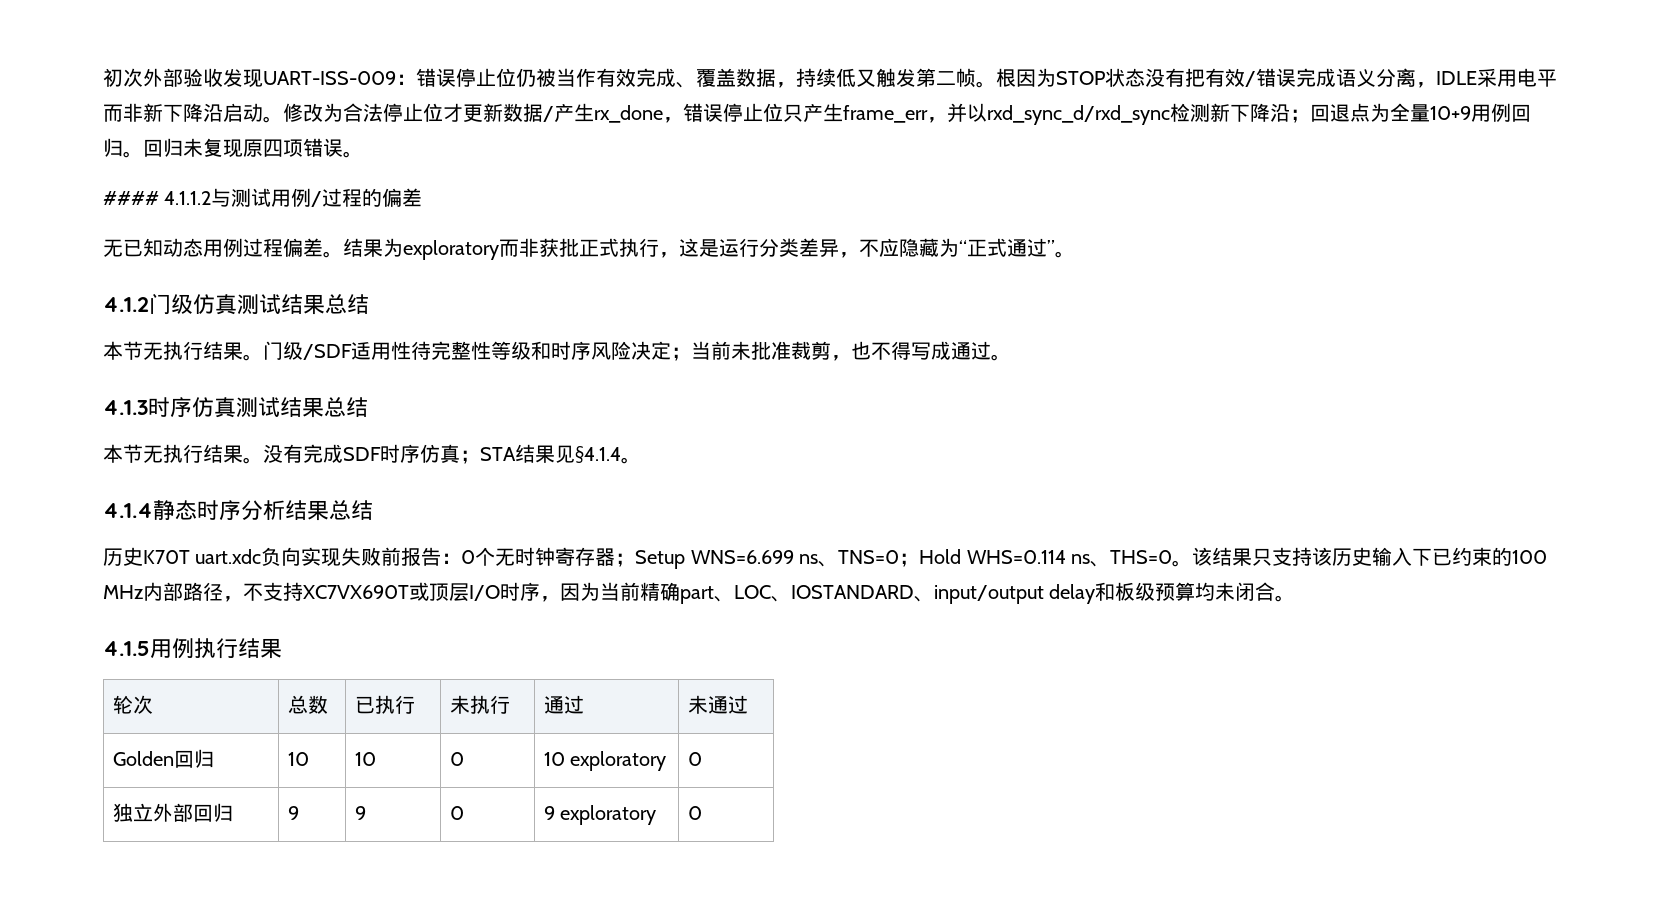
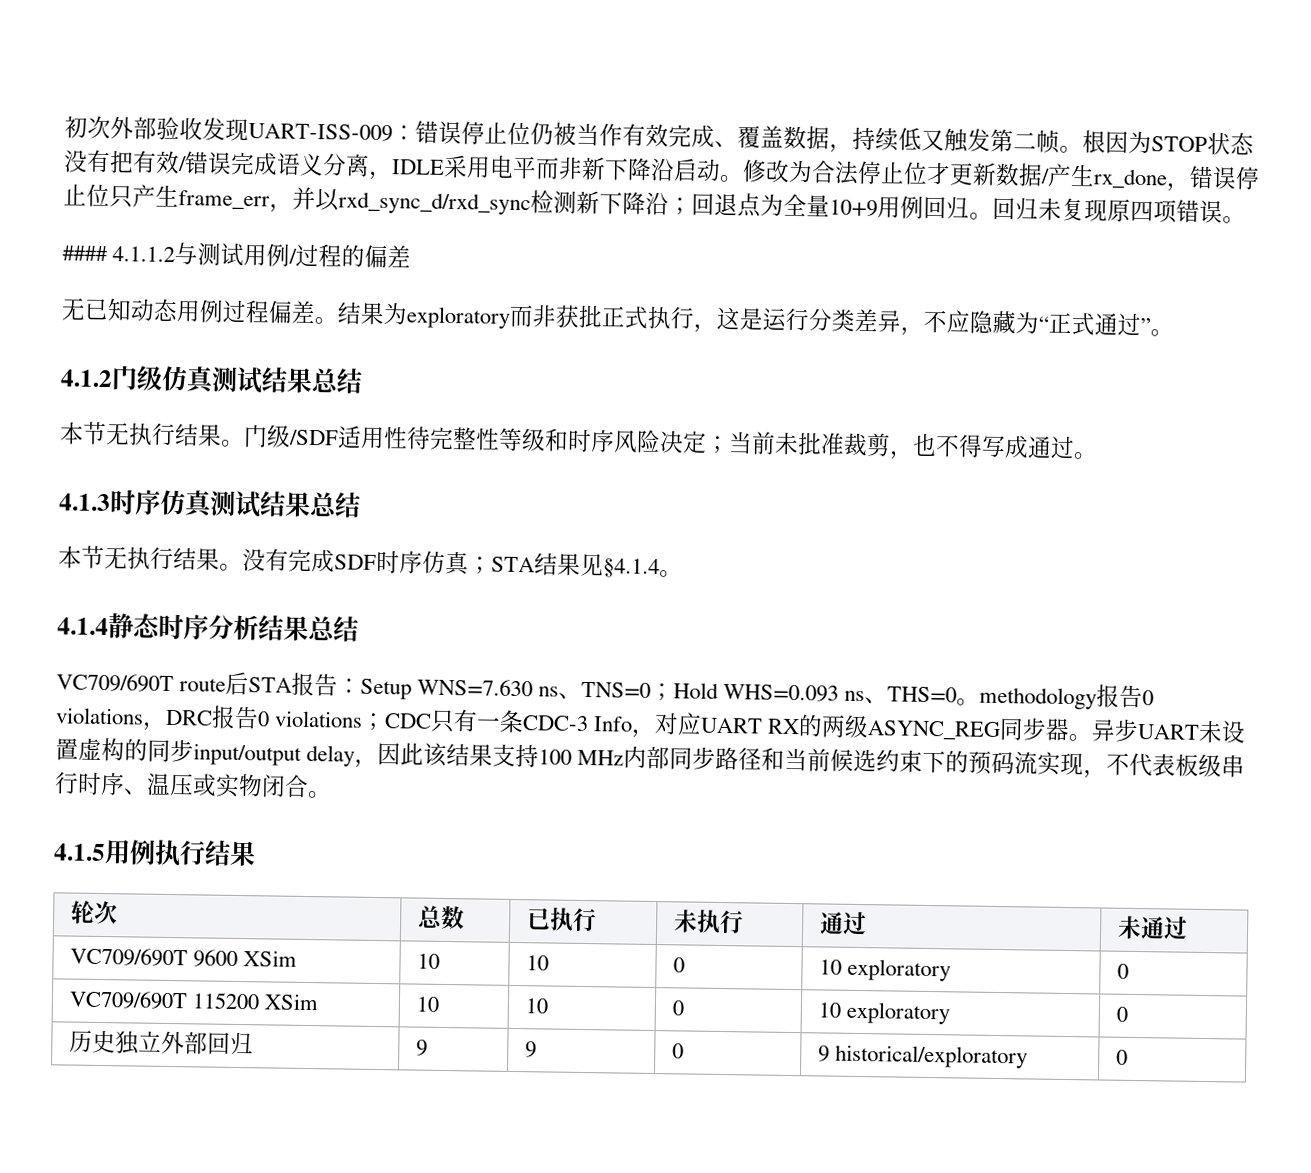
- 历史K70T uart.xdc负向实现失败前报告：0个无时钟寄存器；Setup WNS=6.699 ns、TNS=0；Hold WHS=0.114 ns、THS=0。该结果只支持该历史输入下已约束的100 MHz内部路径，不支持XC7VX690T或顶层I/O时序，因为当前精确part、LOC、IOSTANDARD、input/output delay和板级预算均未闭合。
+ VC709/690T route后STA报告：Setup WNS=7.630 ns、TNS=0；Hold WHS=0.093 ns、THS=0。methodology报告0 violations，DRC报告0 violations；CDC只有一条CDC-3 Info，对应UART RX的两级ASYNC_REG同步器。异步UART未设置虚构的同步input/output delay，因此该结果支持100 MHz内部同步路径和当前候选约束下的预码流实现，不代表板级串行时序、温压或实物闭合。
- Golden回归 | 10 | 10 | 0 | 10 exploratory | 0
- 独立外部回归 | 9 | 9 | 0 | 9 exploratory | 0
+ VC709/690T 9600 XSim | 10 | 10 | 0 | 10 exploratory | 0
+ VC709/690T 115200 XSim | 10 | 10 | 0 | 10 exploratory | 0
+ 历史独立外部回归 | 9 | 9 | 0 | 9 historical/exploratory | 0

